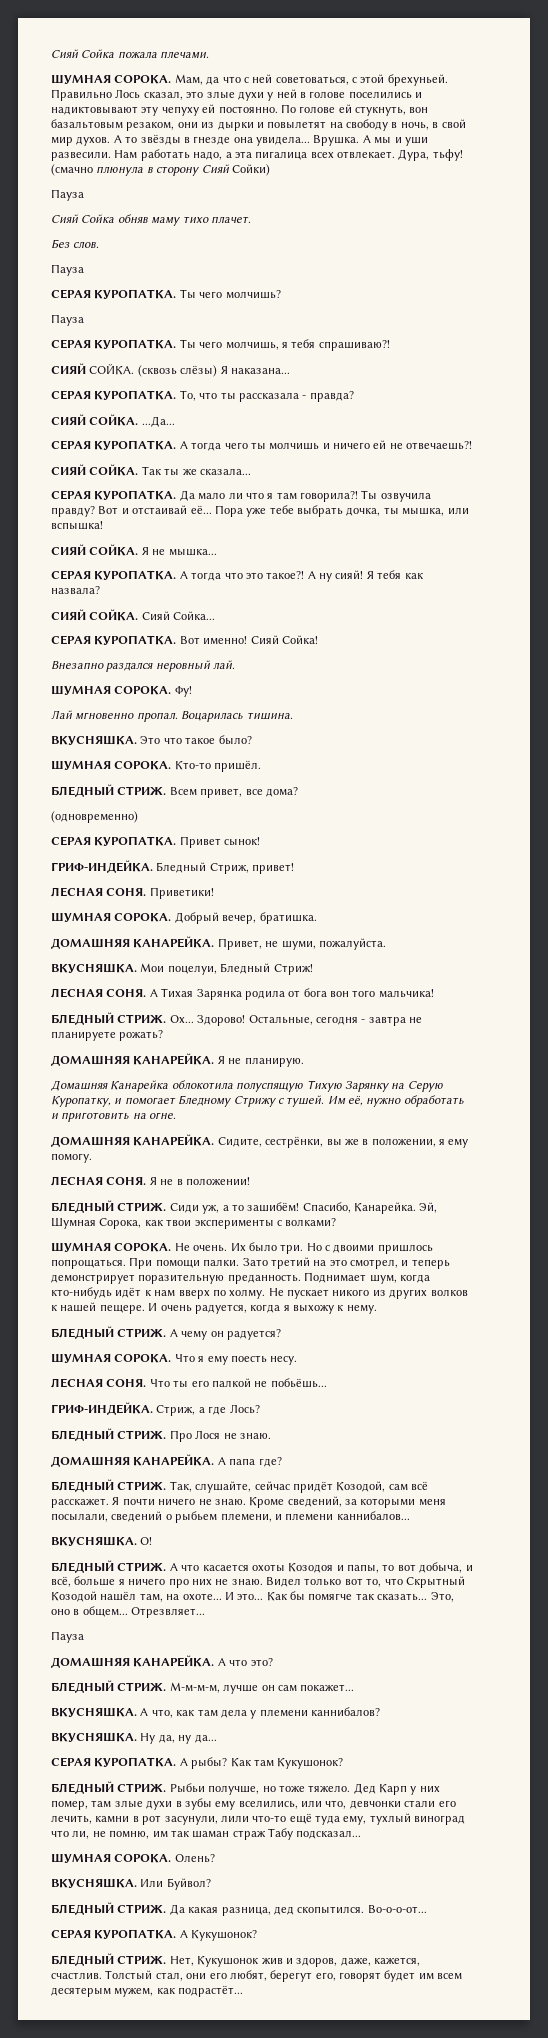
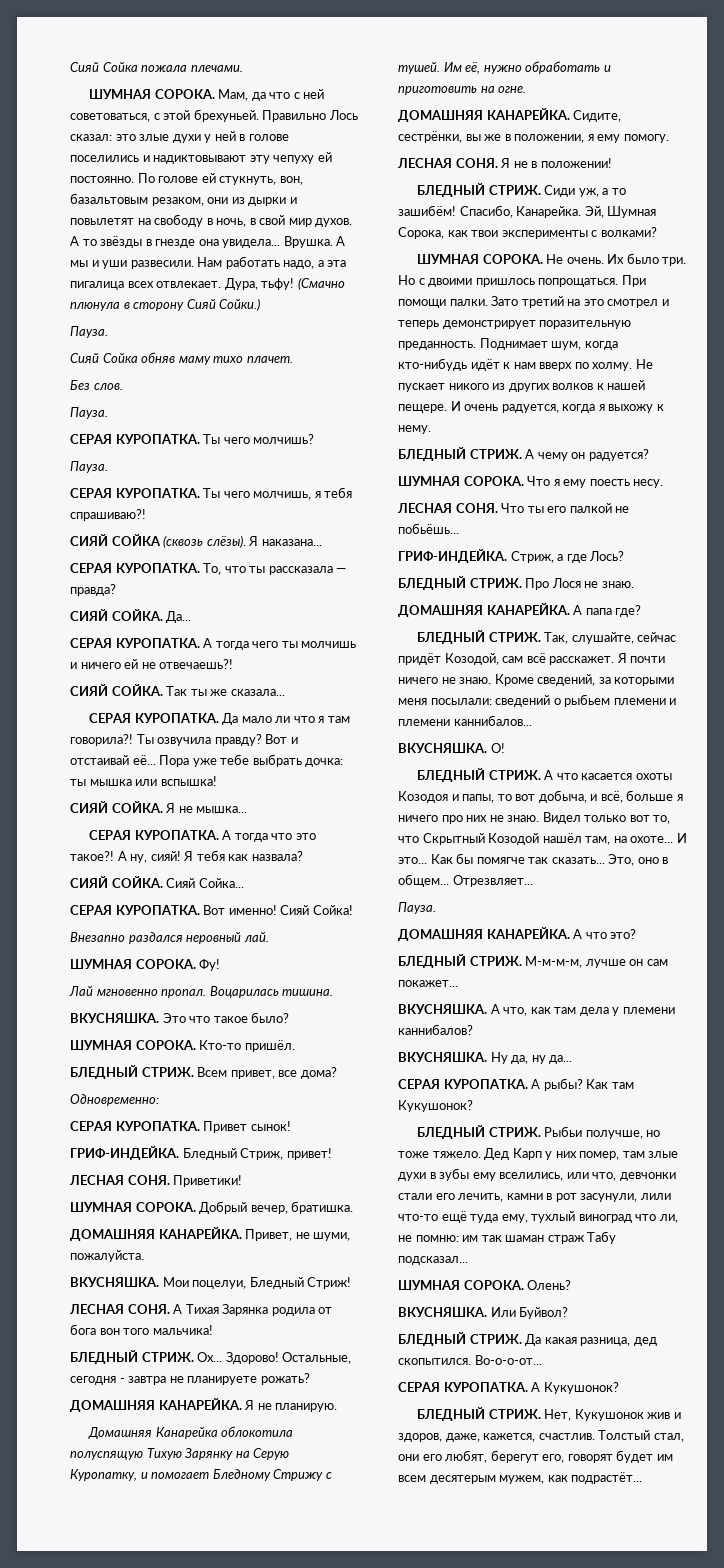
- Правильно Лось сказал, это злые духи у ней в голове поселились и надиктовывают эту чепуху ей постоянно.
+ Правильно Лось сказал: это злые духи у ней в голове поселились и надиктовывают эту чепуху ей постоянно.
- По голове ей стукнуть, вон базальтовым резаком, они из дырки и повылетят на свободу в ночь, в свой мир духов.
+ По голове ей стукнуть, вон, базальтовым резаком, они из дырки и повылетят на свободу в ночь, в свой мир духов.
- (смачно плюнула в сторону Сияй Сойки)
- Пауза
+ (Смачно плюнула в сторону Сияй Сойки.)
+ Пауза.
  Без слов.
- Пауза
+ Пауза.
  Ты чего молчишь?
- Пауза
+ Пауза.
- СИЯЙ СОЙКА. (сквозь слёзы) Я наказана...
+ СИЯЙ СОЙКА (сквозь слёзы). Я наказана...
- То, что ты рассказала - правда?
+ То, что ты рассказала — правда?
- СИЯЙ СОЙКА. ...Да...
+ СИЯЙ СОЙКА. Да...
- Пора уже тебе выбрать дочка, ты мышка, или вспышка!
+ Пора уже тебе выбрать дочка: ты мышка или вспышка!
- А ну сияй!
+ А ну, сияй!
- (одновременно)
+ Одновременно:
- Зато третий на это смотрел, и теперь демонстрирует поразительную преданность.
+ Зато третий на это смотрел и теперь демонстрирует поразительную преданность.
- Кроме сведений, за которыми меня посылали, сведений о рыбьем племени, и племени каннибалов...
+ Кроме сведений, за которыми меня посылали: сведений о рыбьем племени и племени каннибалов...
  Отрезвляет...
- Пауза
+ Пауза.
- Дед Карп у них помер, там злые духи в зубы ему вселились, или что, девчонки стали его лечить, камни в рот засунули, лили что-то ещё туда ему, тухлый виноград что ли, не помню, им так шаман страж Табу подсказал...
+ Дед Карп у них помер, там злые духи в зубы ему вселились, или что, девчонки стали его лечить, камни в рот засунули, лили что-то ещё туда ему, тухлый виноград что ли, не помню: им так шаман страж Табу подсказал...

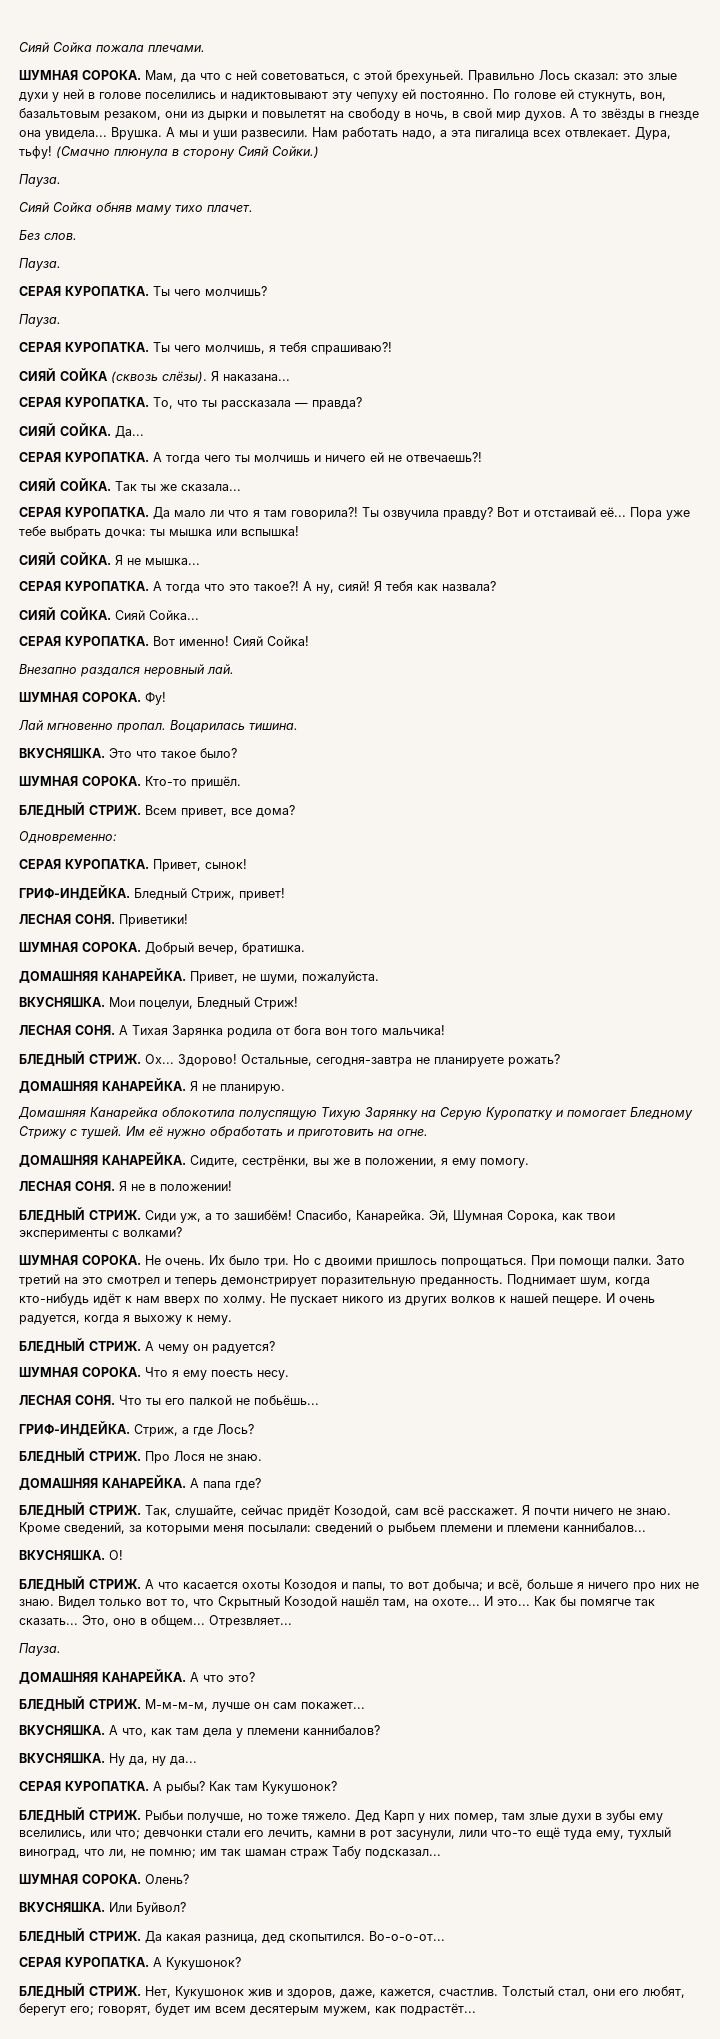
- Привет сынок!
+ Привет, сынок!
- Остальные, сегодня - завтра не планируете рожать?
+ Остальные, сегодня-завтра не планируете рожать?
- Домашняя Канарейка облокотила полуспящую Тихую Зарянку на Серую Куропатку, и помогает Бледному Стрижу с тушей.
+ Домашняя Канарейка облокотила полуспящую Тихую Зарянку на Серую Куропатку и помогает Бледному Стрижу с тушей.
- Им её, нужно обработать и приготовить на огне.
+ Им её нужно обработать и приготовить на огне.
- А что касается охоты Козодоя и папы, то вот добыча, и всё, больше я ничего про них не знаю.
+ А что касается охоты Козодоя и папы, то вот добыча; и всё, больше я ничего про них не знаю.
- Дед Карп у них помер, там злые духи в зубы ему вселились, или что, девчонки стали его лечить, камни в рот засунули, лили что-то ещё туда ему, тухлый виноград что ли, не помню: им так шаман страж Табу подсказал...
+ Дед Карп у них помер, там злые духи в зубы ему вселились, или что; девчонки стали его лечить, камни в рот засунули, лили что-то ещё туда ему, тухлый виноград, что ли, не помню; им так шаман страж Табу подсказал...
- Толстый стал, они его любят, берегут его, говорят будет им всем десятерым мужем, как подрастёт...
+ Толстый стал, они его любят, берегут его; говорят, будет им всем десятерым мужем, как подрастёт...

